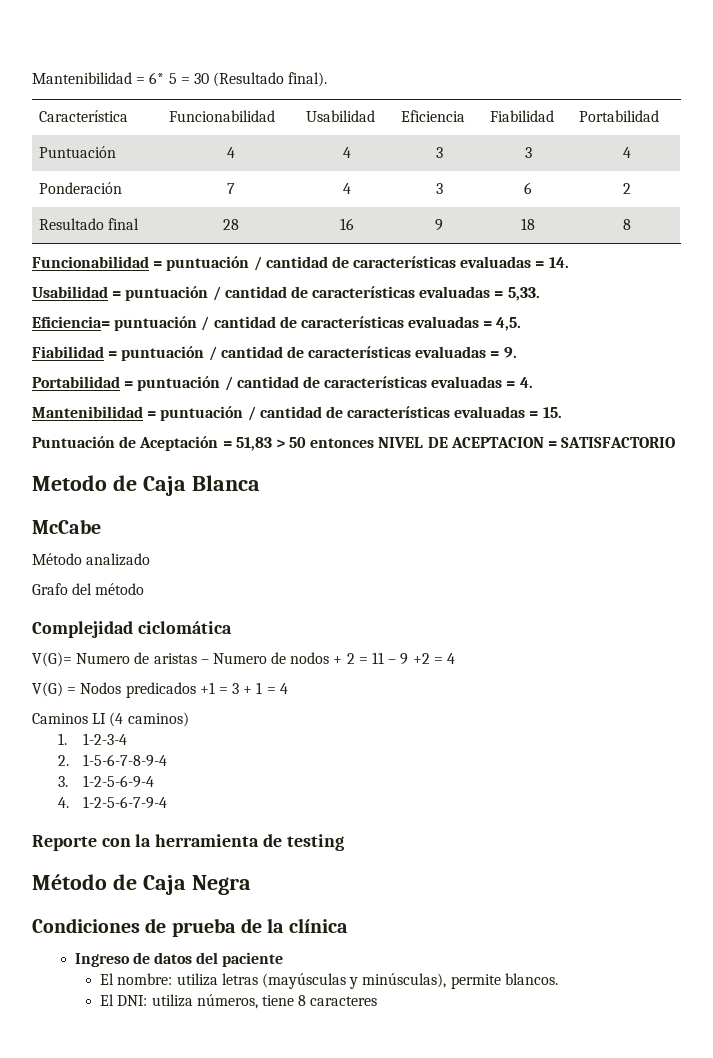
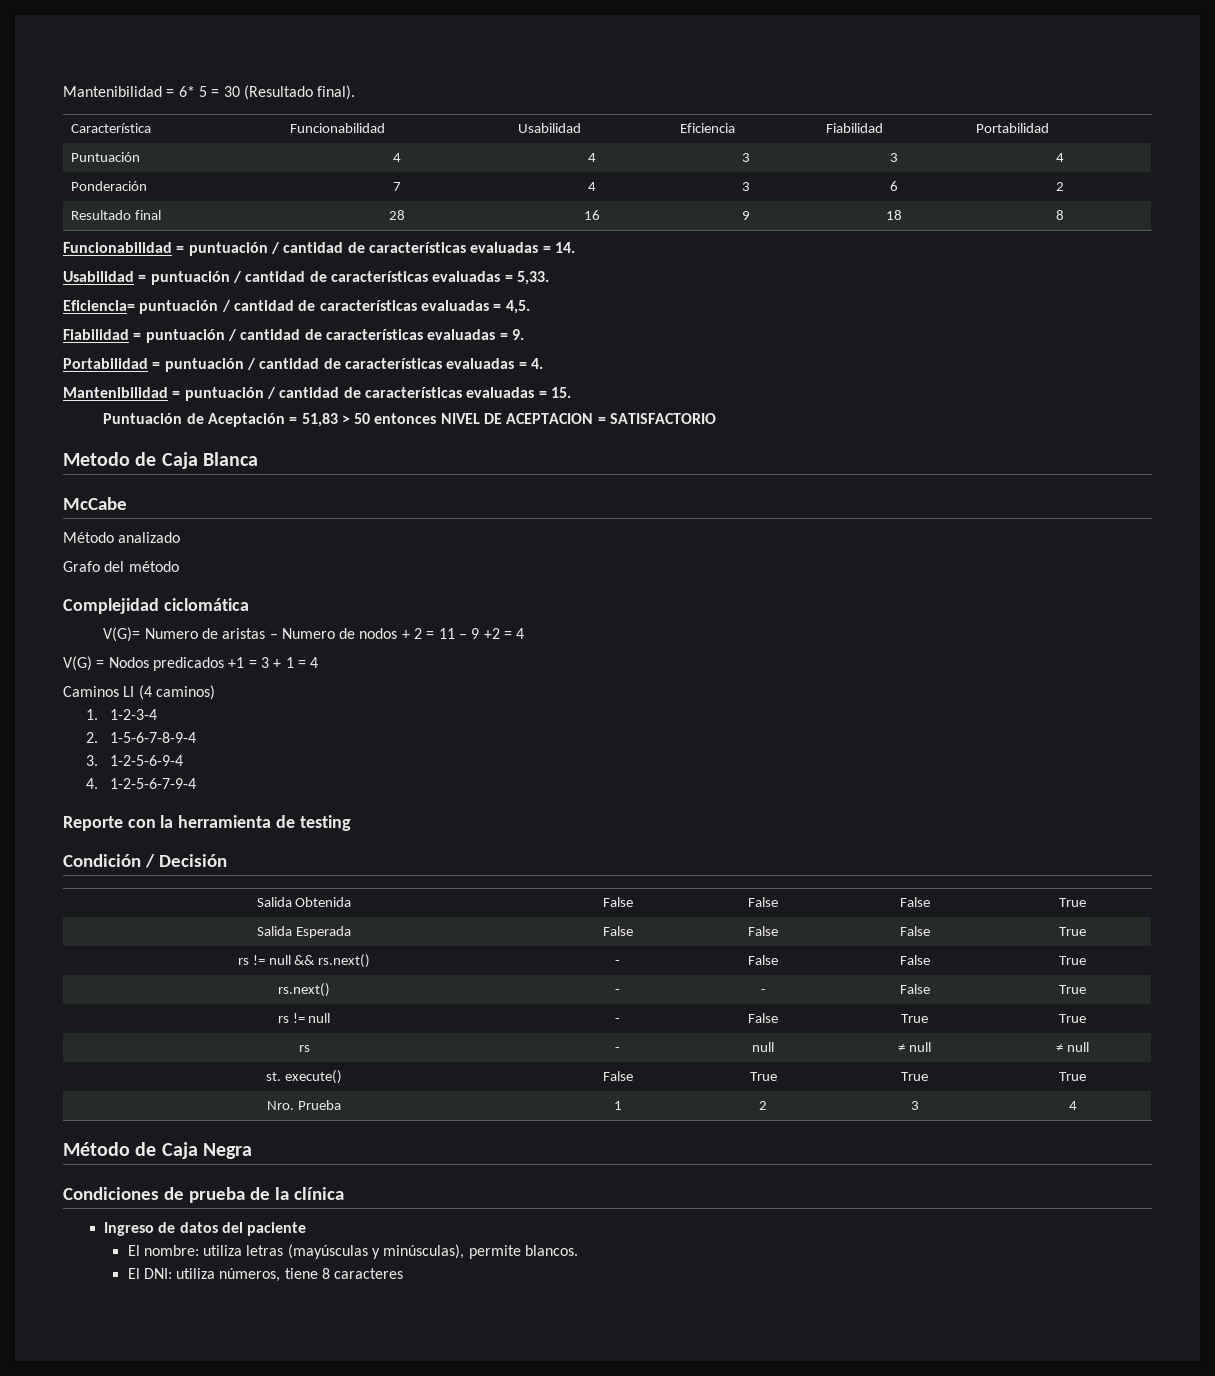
+ Condición / Decisión
+ Salida Obtenida | False | False | False | True
+ Salida Esperada | False | False | False | True
+ rs != null && rs.next() | - | False | False | True
+ rs.next() | - | - | False | True
+ rs != null | - | False | True | True
+ rs | - | null | ≠ null | ≠ null
+ st. execute() | False | True | True | True
+ Nro. Prueba | 1 | 2 | 3 | 4

